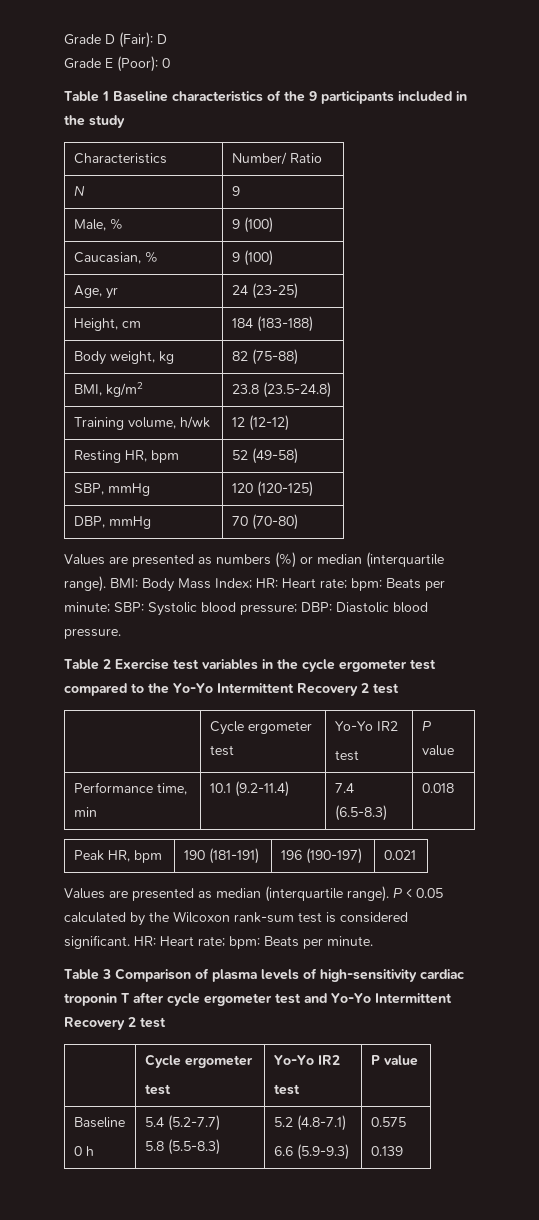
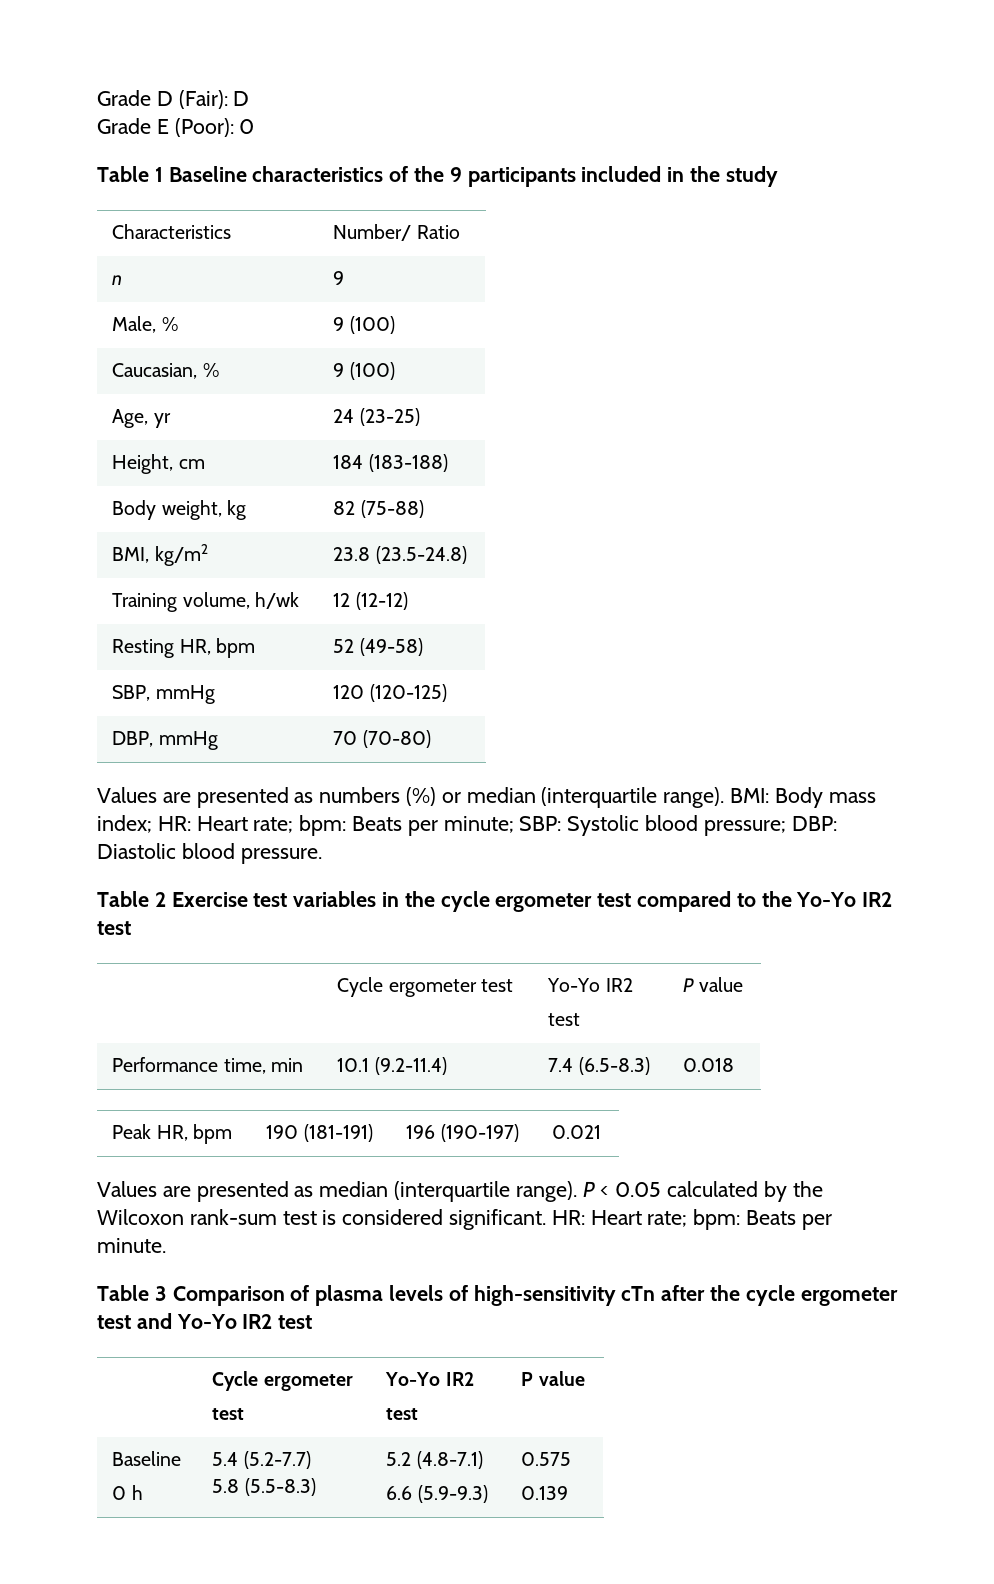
- N | 9
+ n | 9
- BMI: Body Mass Index; HR: Heart rate; bpm: Beats per minute; SBP: Systolic blood pressure; DBP: Diastolic blood pressure.
+ BMI: Body mass index; HR: Heart rate; bpm: Beats per minute; SBP: Systolic blood pressure; DBP: Diastolic blood pressure.
- Table 2 Exercise test variables in the cycle ergometer test compared to the Yo-Yo Intermittent Recovery 2 test
+ Table 2 Exercise test variables in the cycle ergometer test compared to the Yo-Yo IR2 test
- Table 3 Comparison of plasma levels of high-sensitivity cardiac troponin T after cycle ergometer test and Yo-Yo Intermittent Recovery 2 test
+ Table 3 Comparison of plasma levels of high-sensitivity cTn after the cycle ergometer test and Yo-Yo IR2 test

